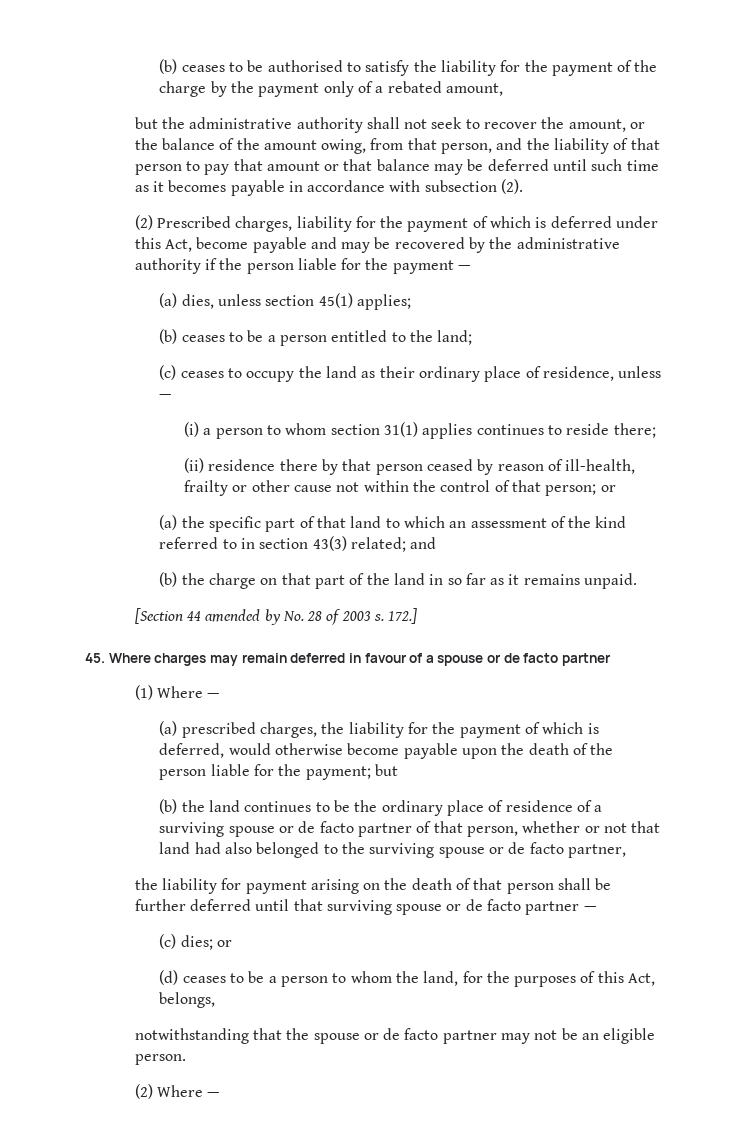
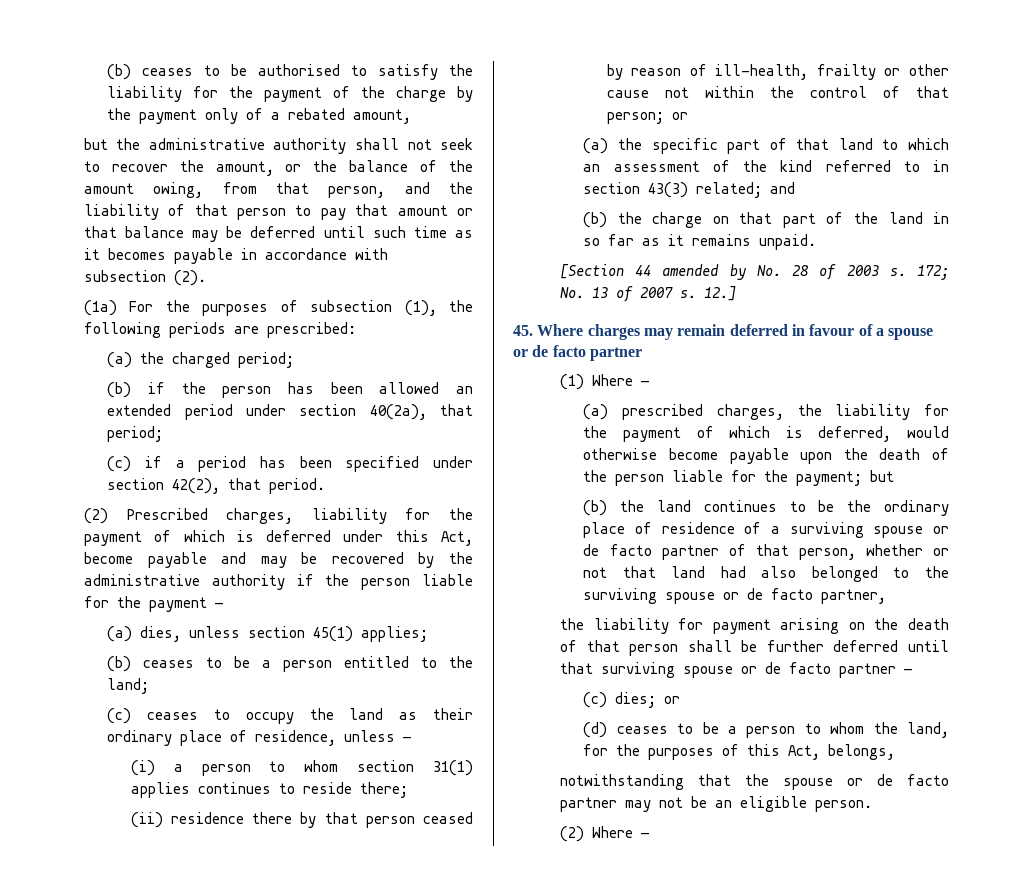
+ (1a) For the purposes of subsection (1), the following periods are prescribed:
+ (a) the charged period;
+ (b) if the person has been allowed an extended period under section 40(2a), that period;
+ (c) if a period has been specified under section 42(2), that period.
- 172.]
+ 172; No. 13 of 2007 s. 12.]

